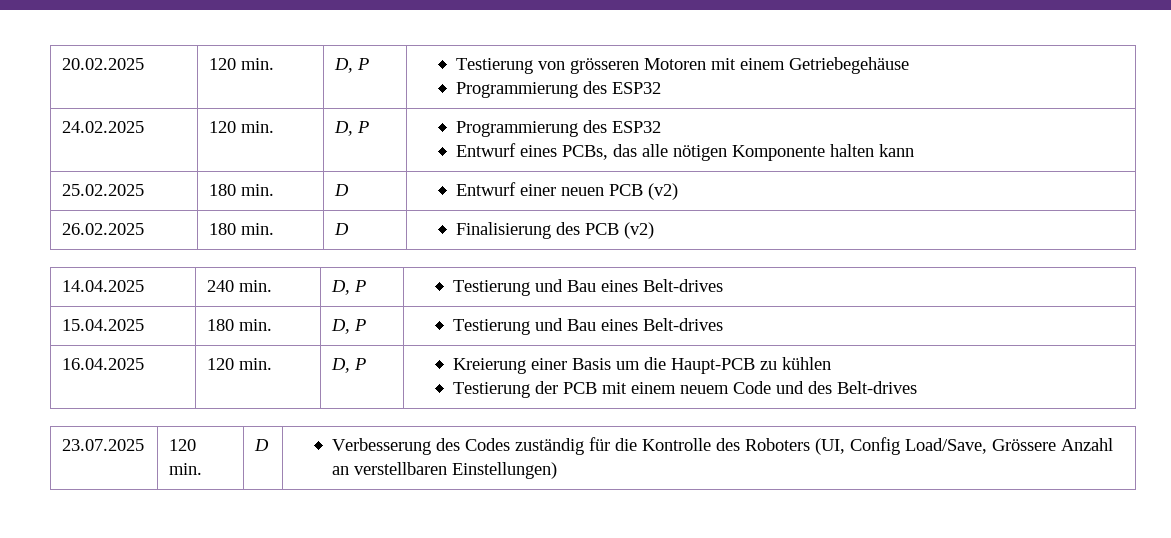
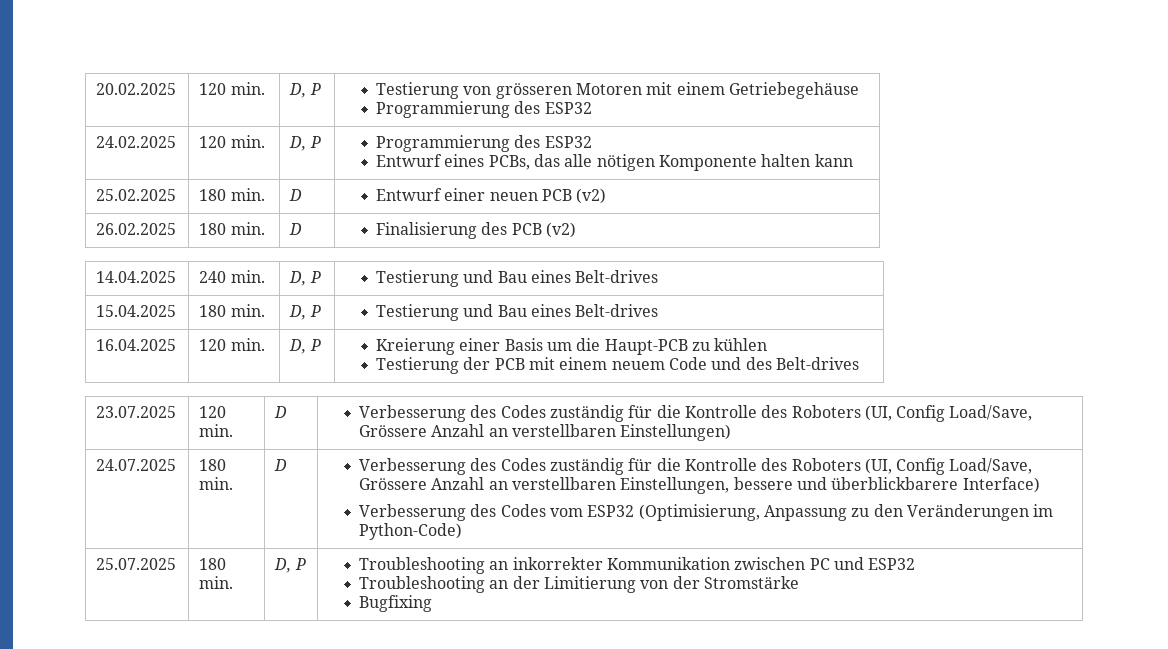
+ 24.07.2025 | 180 min. | D | Verbesserung des Codes zuständig für die Kontrolle des Roboters (UI, Config Load/Save, Grössere Anzahl an verstellbaren Einstellungen, bessere und überblickbarere Interface)
+ Verbesserung des Codes vom ESP32 (Optimisierung, Anpassung zu den Veränderungen im Python-Code)
+ 25.07.2025 | 180 min. | D, P | Troubleshooting an inkorrekter Kommunikation zwischen PC und ESP32
+ Troubleshooting an der Limitierung von der Stromstärke
+ Bugfixing

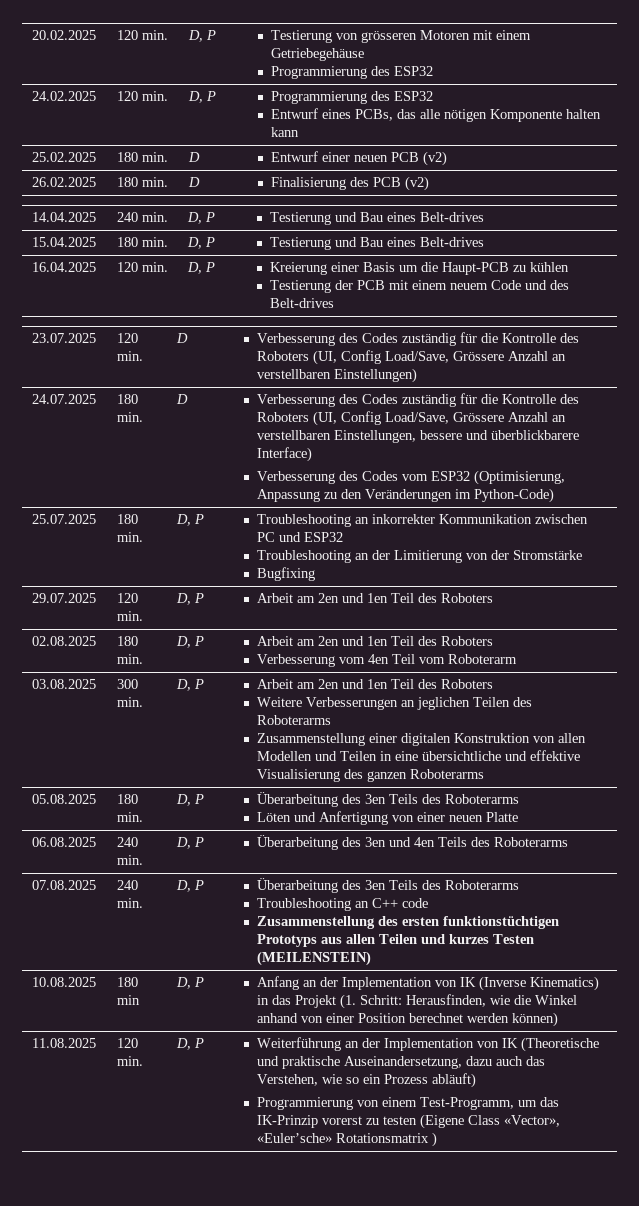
+ 29.07.2025 | 120 min. | D, P | Arbeit am 2en und 1en Teil des Roboters
+ 02.08.2025 | 180 min. | D, P | Arbeit am 2en und 1en Teil des Roboters
+ Verbesserung vom 4en Teil vom Roboterarm
+ 03.08.2025 | 300 min. | D, P | Arbeit am 2en und 1en Teil des Roboters
+ Weitere Verbesserungen an jeglichen Teilen des Roboterarms
+ Zusammenstellung einer digitalen Konstruktion von allen Modellen und Teilen in eine übersichtliche und effektive Visualisierung des ganzen Roboterarms
+ 05.08.2025 | 180 min. | D, P | Überarbeitung des 3en Teils des Roboterarms
+ Löten und Anfertigung von einer neuen Platte
+ 06.08.2025 | 240 min. | D, P | Überarbeitung des 3en und 4en Teils des Roboterarms
+ 07.08.2025 | 240 min. | D, P | Überarbeitung des 3en Teils des Roboterarms
+ Troubleshooting an C++ code
+ Zusammenstellung des ersten funktionstüchtigen Prototyps aus allen Teilen und kurzes Testen (MEILENSTEIN)
+ 10.08.2025 | 180 min | D, P | Anfang an der Implementation von IK (Inverse Kinematics) in das Projekt (1. Schritt: Herausfinden, wie die Winkel anhand von einer Position berechnet werden können)
+ 11.08.2025 | 120 min. | D, P | Weiterführung an der Implementation von IK (Theoretische und praktische Auseinandersetzung, dazu auch das Verstehen, wie so ein Prozess abläuft)
+ Programmierung von einem Test-Programm, um das IK-Prinzip vorerst zu testen (Eigene Class «Vector», «Euler’sche» Rotationsmatrix )

